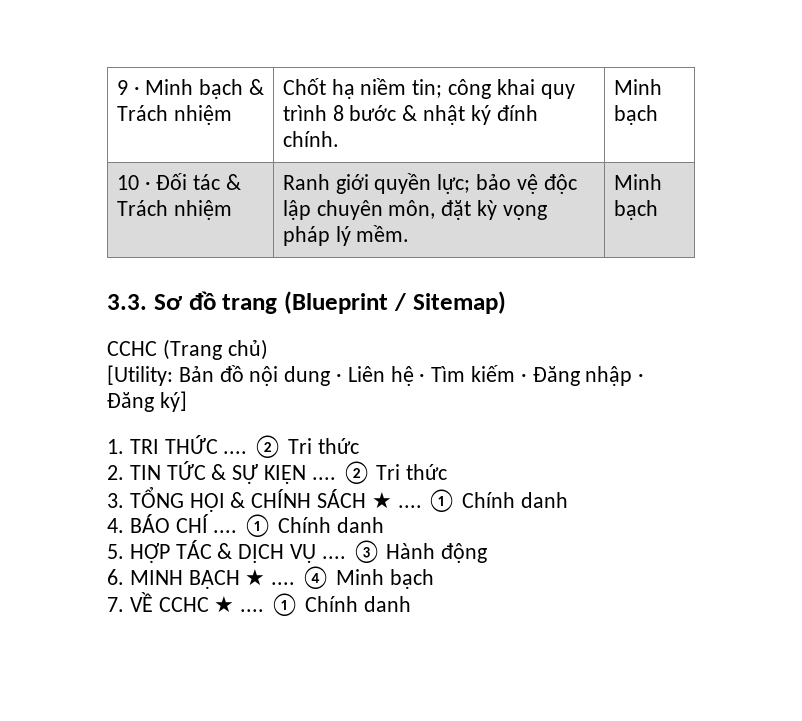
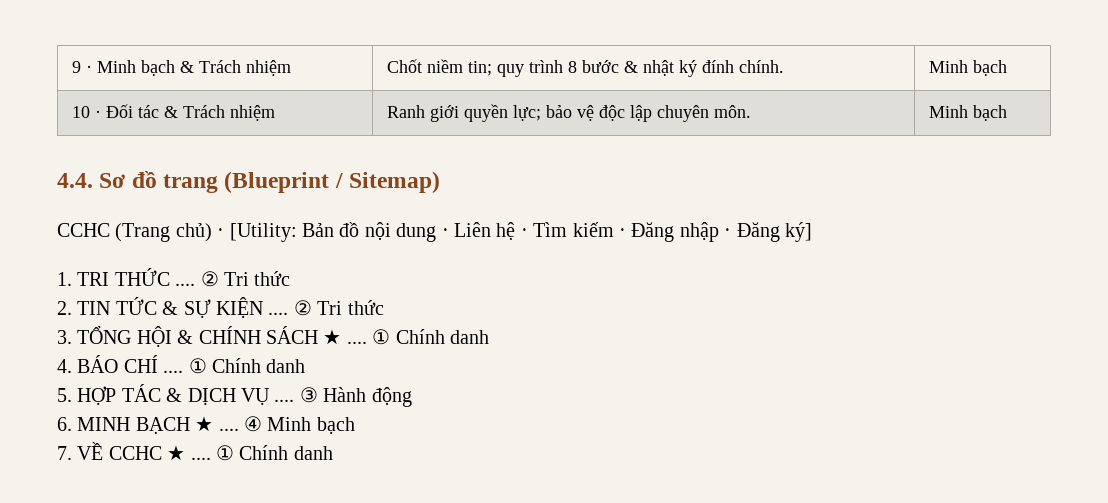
- 9 · Minh bạch & Trách nhiệm | Chốt hạ niềm tin; công khai quy trình 8 bước & nhật ký đính chính. | Minh bạch
+ 9 · Minh bạch & Trách nhiệm | Chốt niềm tin; quy trình 8 bước & nhật ký đính chính. | Minh bạch
- 10 · Đối tác & Trách nhiệm | Ranh giới quyền lực; bảo vệ độc lập chuyên môn, đặt kỳ vọng pháp lý mềm. | Minh bạch
- 3.3. Sơ đồ trang (Blueprint / Sitemap)
+ 10 · Đối tác & Trách nhiệm | Ranh giới quyền lực; bảo vệ độc lập chuyên môn. | Minh bạch
+ 4.4. Sơ đồ trang (Blueprint / Sitemap)
- CCHC (Trang chủ)
- [Utility: Bản đồ nội dung · Liên hệ · Tìm kiếm · Đăng nhập · Đăng ký]
+ CCHC (Trang chủ) · [Utility: Bản đồ nội dung · Liên hệ · Tìm kiếm · Đăng nhập · Đăng ký]

